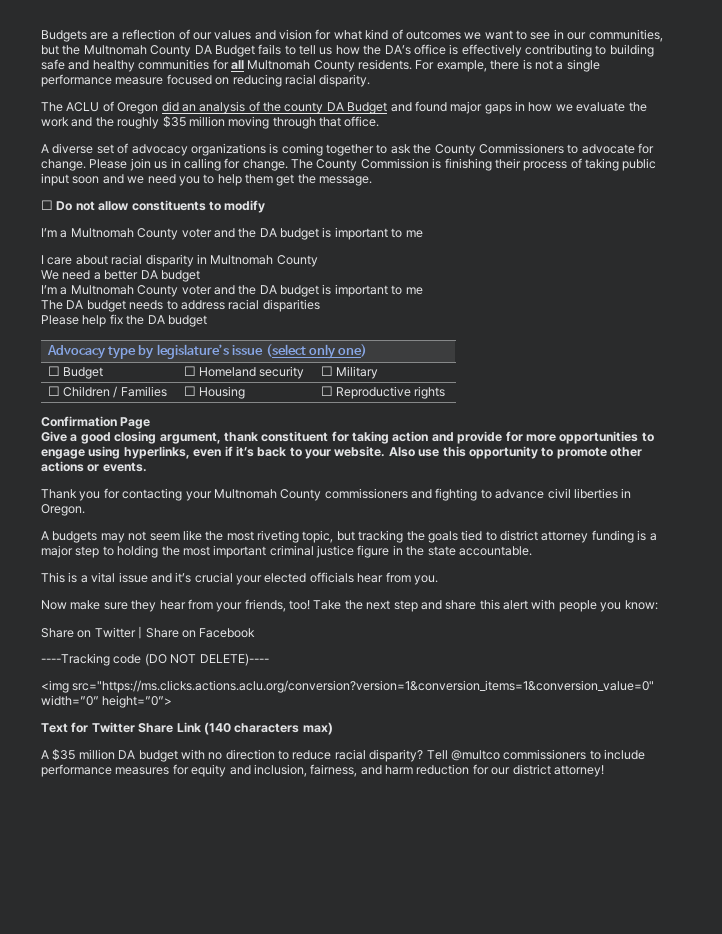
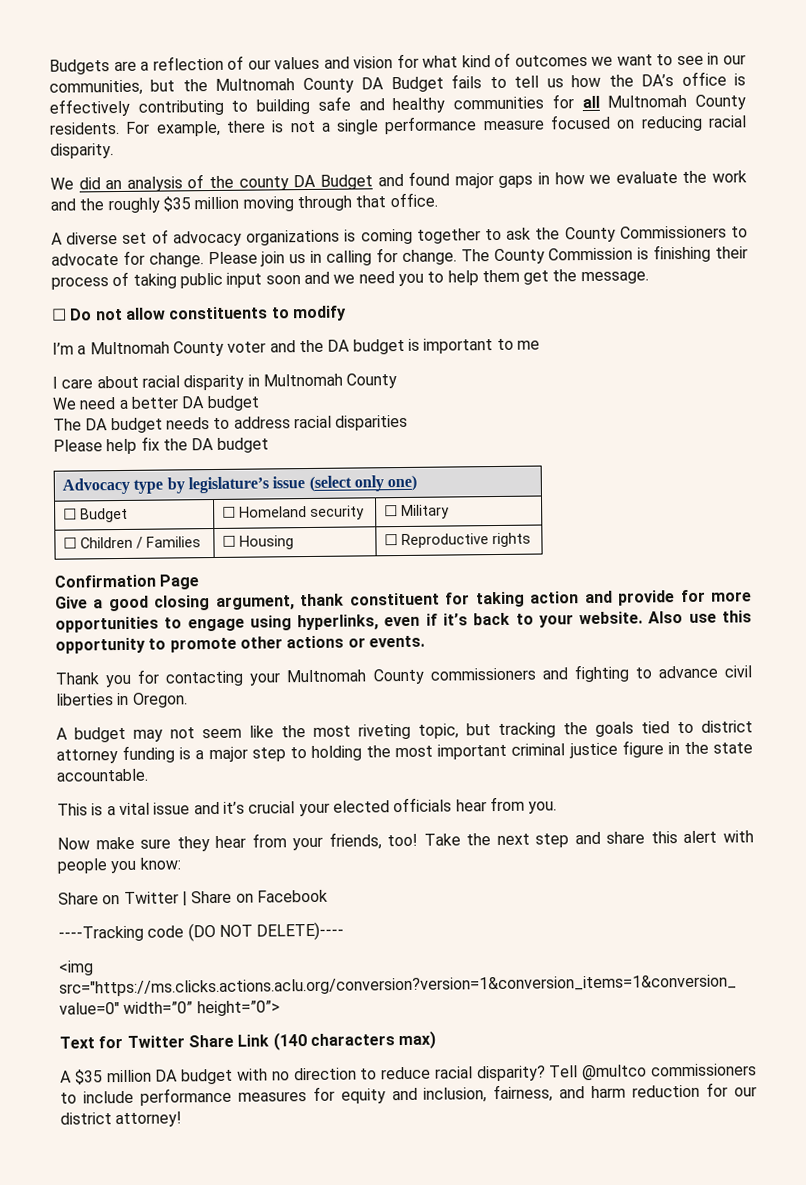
- The ACLU of Oregon did an analysis of the county DA Budget and found major gaps in how we evaluate the work and the roughly $35 million moving through that office.
+ We did an analysis of the county DA Budget and found major gaps in how we evaluate the work and the roughly $35 million moving through that office.
  We need a better DA budget
- I’m a Multnomah County voter and the DA budget is important to me
- A budgets may not seem like the most riveting topic, but tracking the goals tied to district attorney funding is a major step to holding the most important criminal justice figure in the state accountable.
+ A budget may not seem like the most riveting topic, but tracking the goals tied to district attorney funding is a major step to holding the most important criminal justice figure in the state accountable.

